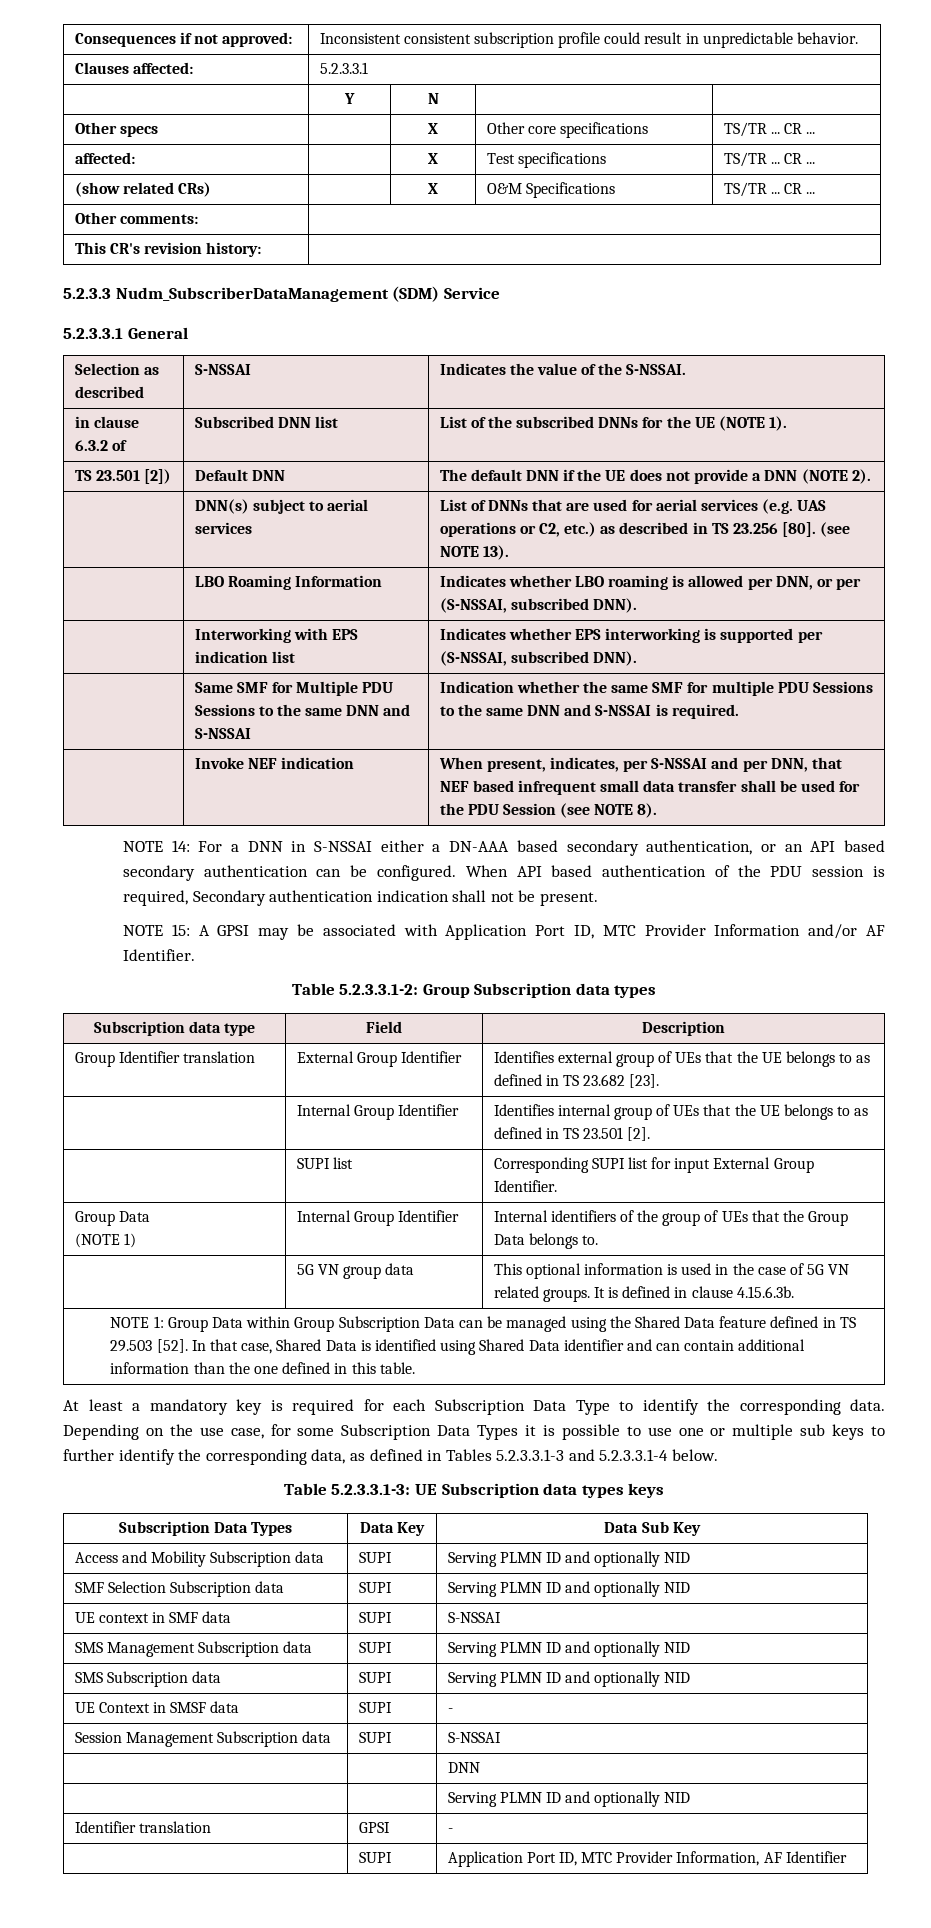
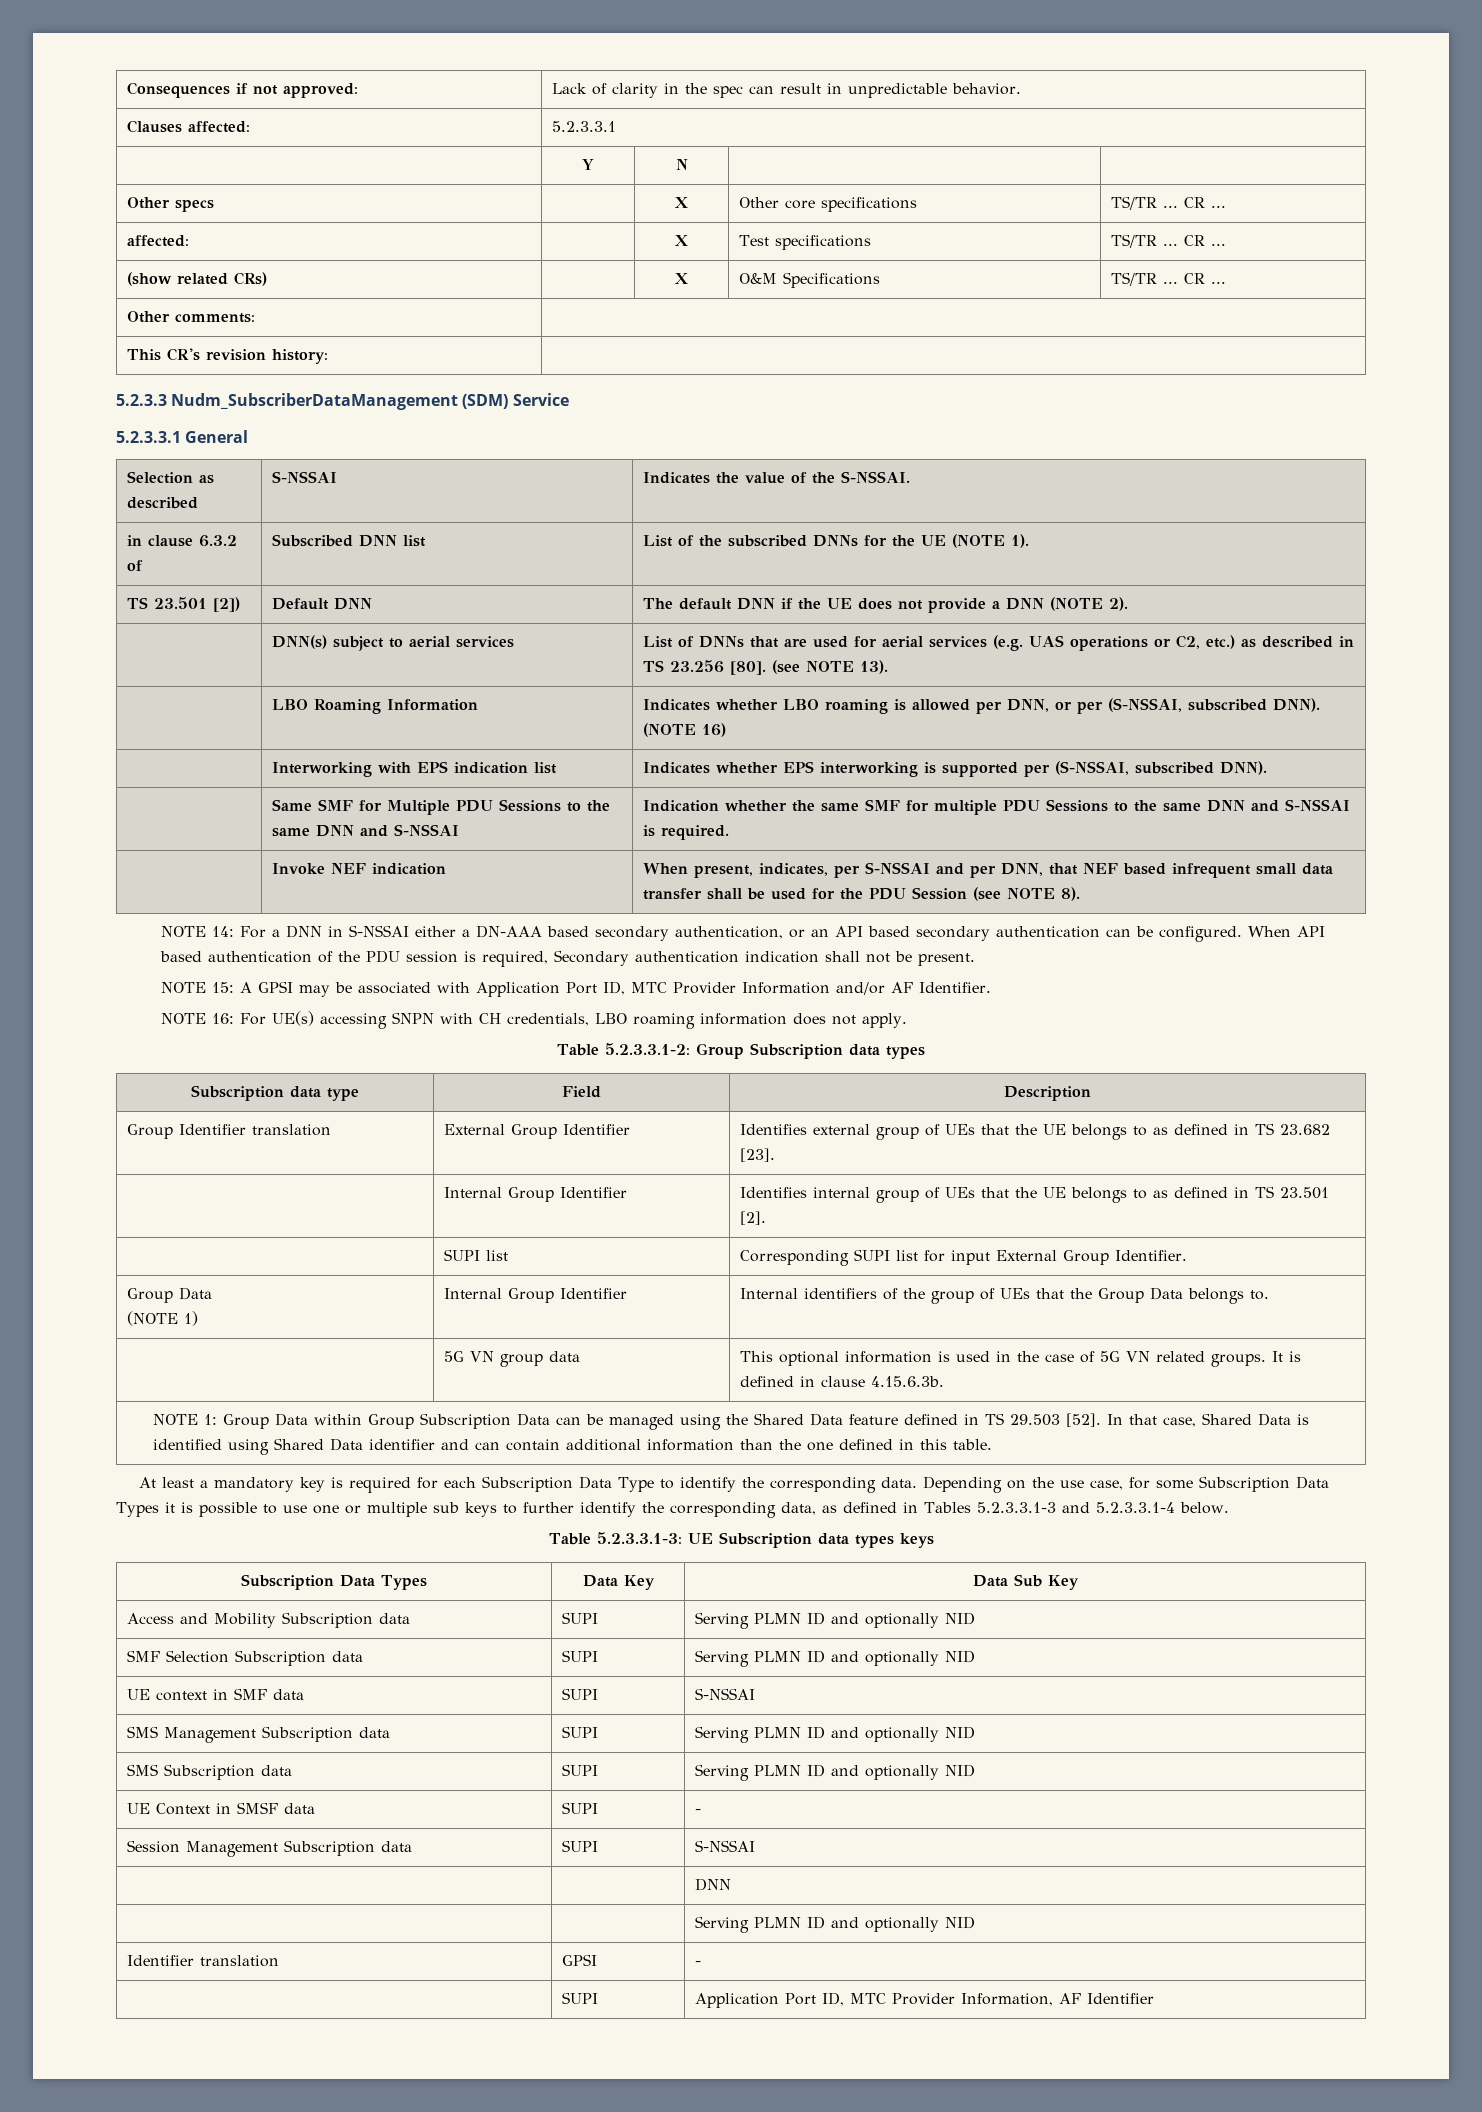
- Consequences if not approved: | Inconsistent consistent subscription profile could result in unpredictable behavior.
+ Consequences if not approved: | Lack of clarity in the spec can result in unpredictable behavior.
- | LBO Roaming Information | Indicates whether LBO roaming is allowed per DNN, or per (S-NSSAI, subscribed DNN).
+ | LBO Roaming Information | Indicates whether LBO roaming is allowed per DNN, or per (S-NSSAI, subscribed DNN). (NOTE 16)
+ NOTE 16: For UE(s) accessing SNPN with CH credentials, LBO roaming information does not apply.

